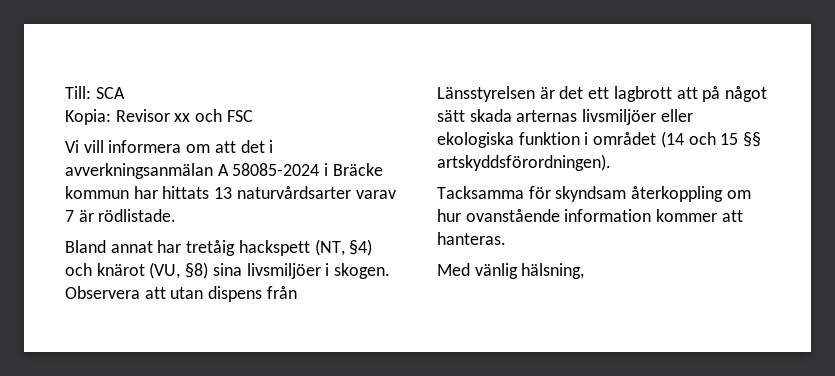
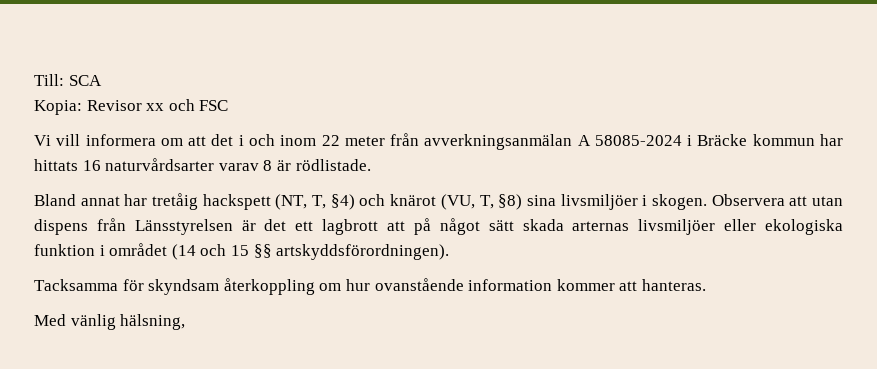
- Vi vill informera om att det i avverkningsanmälan A 58085-2024 i Bräcke kommun har hittats 13 naturvårdsarter varav 7 är rödlistade.
+ Vi vill informera om att det i och inom 22 meter från avverkningsanmälan A 58085-2024 i Bräcke kommun har hittats 16 naturvårdsarter varav 8 är rödlistade.
- Bland annat har tretåig hackspett (NT, §4) och knärot (VU, §8) sina livsmiljöer i skogen.
+ Bland annat har tretåig hackspett (NT, T, §4) och knärot (VU, T, §8) sina livsmiljöer i skogen.

